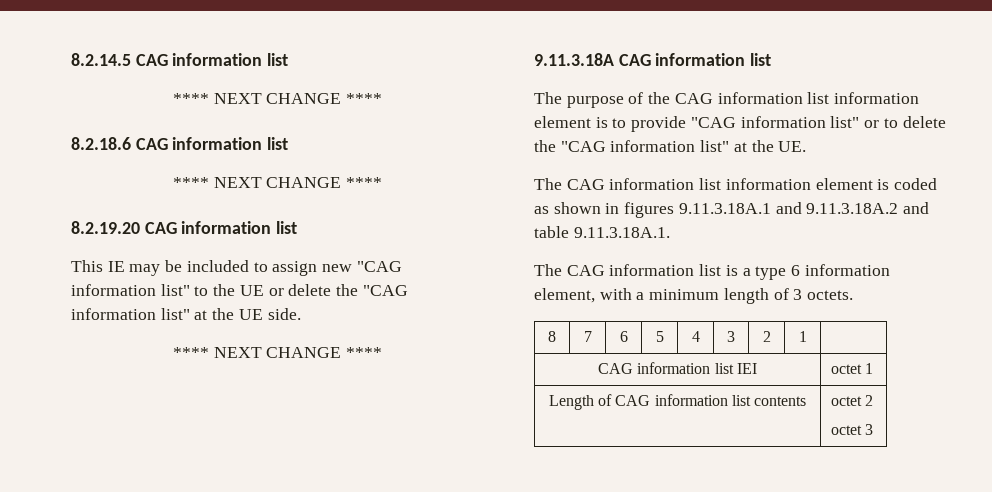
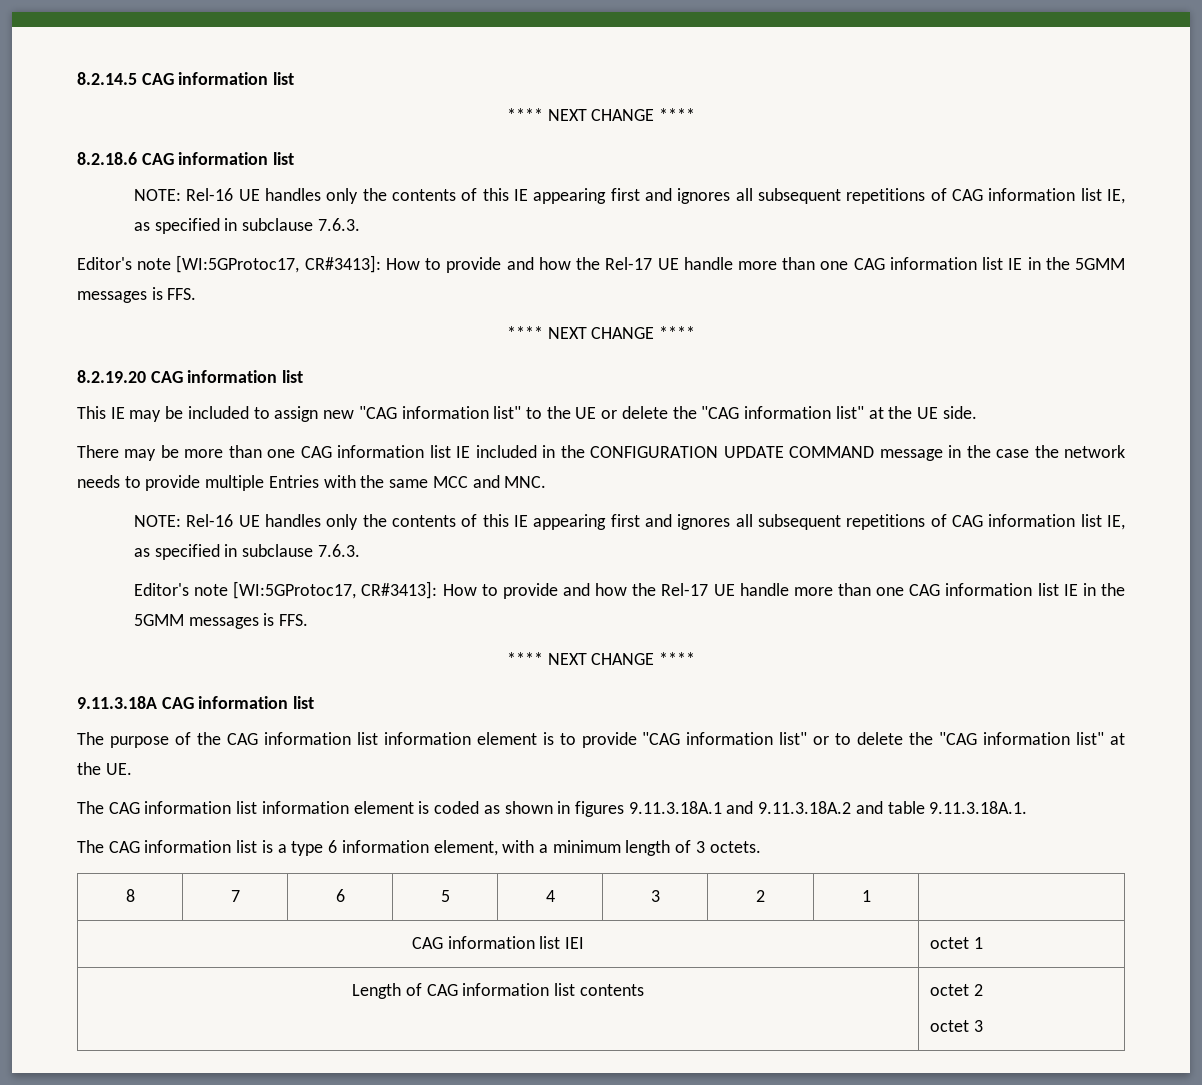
  8.2.18.6 CAG information list
+ NOTE: Rel-16 UE handles only the contents of this IE appearing first and ignores all subsequent repetitions of CAG information list IE, as specified in subclause 7.6.3.
+ Editor's note [WI:5GProtoc17, CR#3413]: How to provide and how the Rel-17 UE handle more than one CAG information list IE in the 5GMM messages is FFS.
+ There may be more than one CAG information list IE included in the CONFIGURATION UPDATE COMMAND message in the case the network needs to provide multiple Entries with the same MCC and MNC.
+ NOTE: Rel-16 UE handles only the contents of this IE appearing first and ignores all subsequent repetitions of CAG information list IE, as specified in subclause 7.6.3.
+ Editor's note [WI:5GProtoc17, CR#3413]: How to provide and how the Rel-17 UE handle more than one CAG information list IE in the 5GMM messages is FFS.

